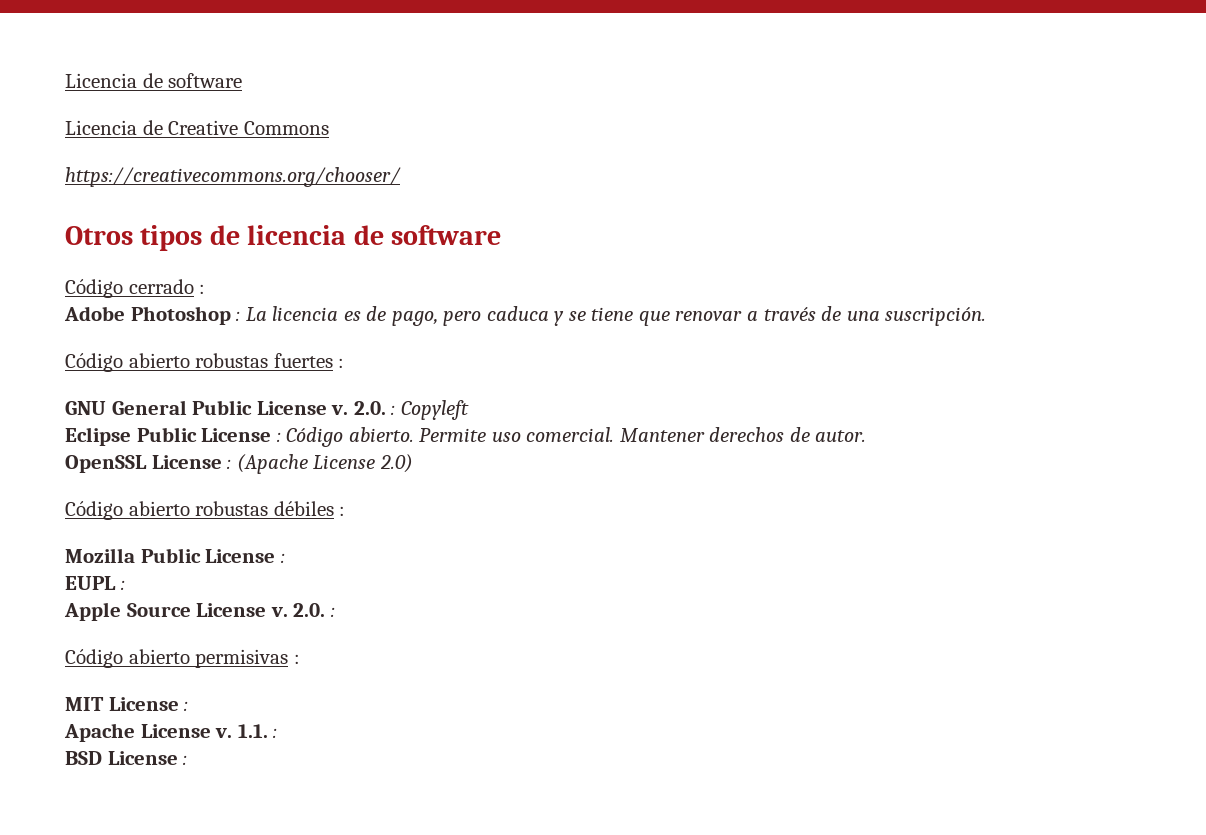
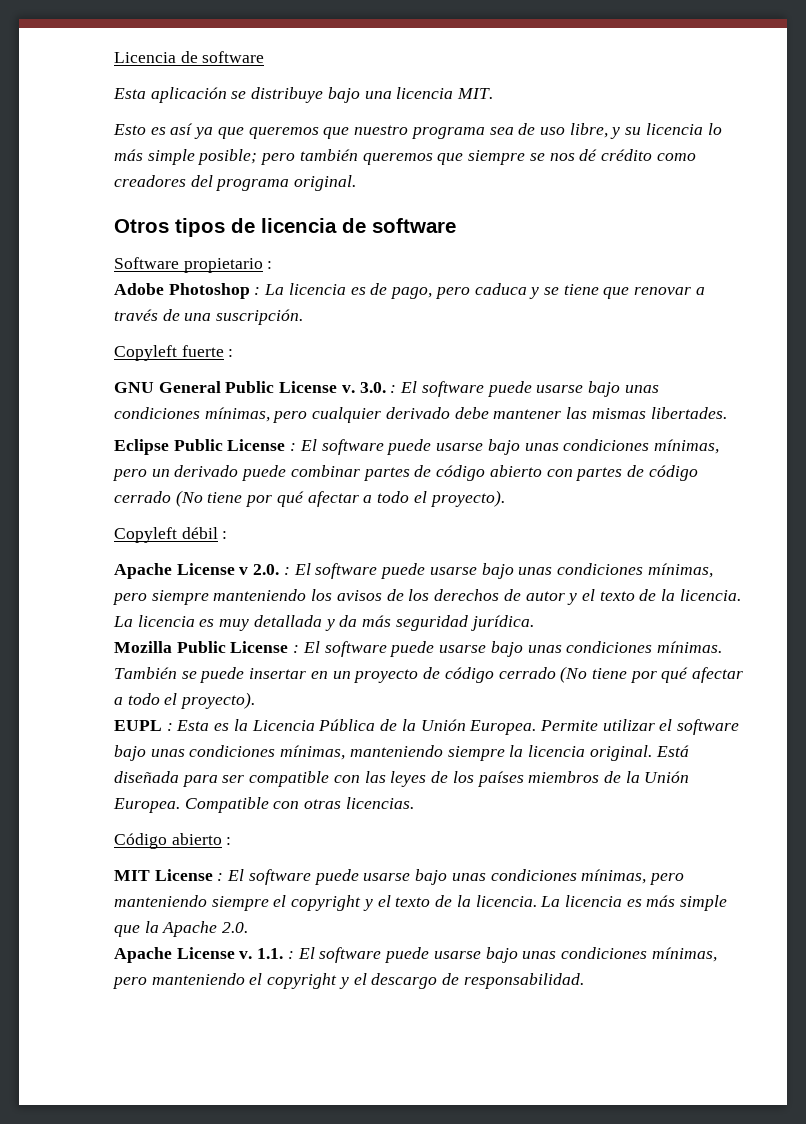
- Licencia de Creative Commons
- https://creativecommons.org/chooser/
+ Esta aplicación se distribuye bajo una licencia MIT.
+ Esto es así ya que queremos que nuestro programa sea de uso libre, y su licencia lo más simple posible; pero también queremos que siempre se nos dé crédito como creadores del programa original.
- Código cerrado :
+ Software propietario :
- Código abierto robustas fuertes :
+ Copyleft fuerte :
- 2.0. : Copyleft
- Eclipse Public License : Código abierto. Permite uso comercial. Mantener derechos de autor.
- OpenSSL License : (Apache License 2.0)
- Código abierto robustas débiles :
- Mozilla Public License :
- EUPL :
- Apple Source License v. 2.0. :
- Código abierto permisivas :
+ 3.0. : El software puede usarse bajo unas condiciones mínimas, pero cualquier derivado debe mantener las mismas libertades.
+ Eclipse Public License : El software puede usarse bajo unas condiciones mínimas, pero un derivado puede combinar partes de código abierto con partes de código cerrado (No tiene por qué afectar a todo el proyecto).
+ Copyleft débil :
+ Apache License v 2.0. : El software puede usarse bajo unas condiciones mínimas, pero siempre manteniendo los avisos de los derechos de autor y el texto de la licencia. La licencia es muy detallada y da más seguridad jurídica.
+ Mozilla Public License : El software puede usarse bajo unas condiciones mínimas. También se puede insertar en un proyecto de código cerrado (No tiene por qué afectar a todo el proyecto).
+ EUPL : Esta es la Licencia Pública de la Unión Europea. Permite utilizar el software bajo unas condiciones mínimas, manteniendo siempre la licencia original. Está diseñada para ser compatible con las leyes de los países miembros de la Unión Europea. Compatible con otras licencias.
+ Código abierto :
- MIT License :
+ MIT License : El software puede usarse bajo unas condiciones mínimas, pero manteniendo siempre el copyright y el texto de la licencia. La licencia es más simple que la Apache 2.0.
- 1.1. :
- BSD License :
+ 1.1. : El software puede usarse bajo unas condiciones mínimas, pero manteniendo el copyright y el descargo de responsabilidad.

